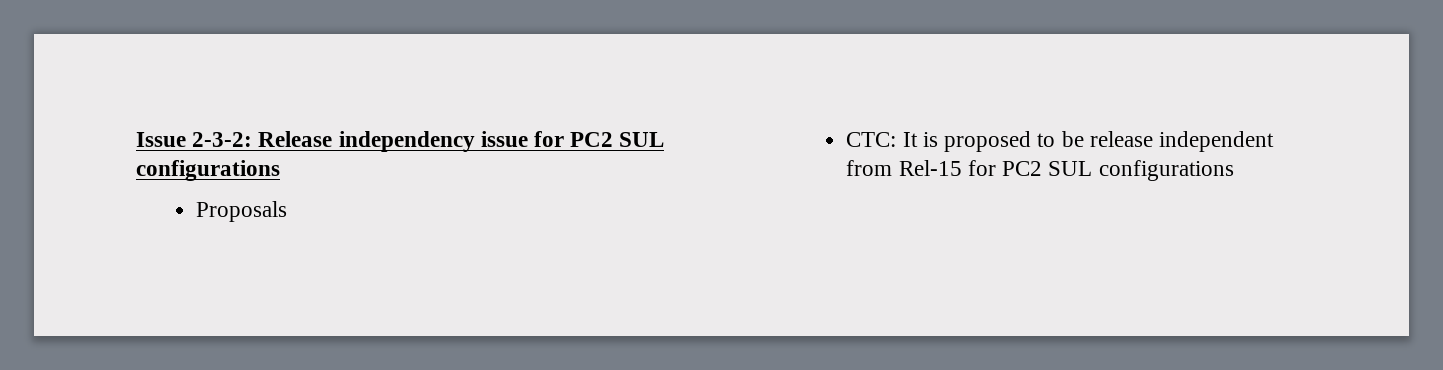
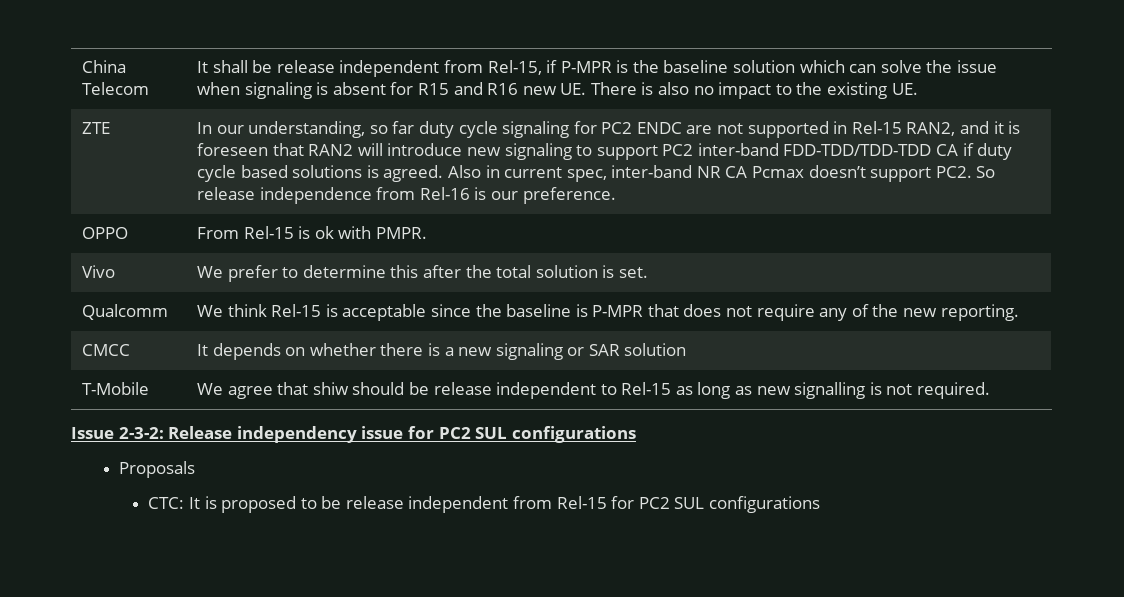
+ China Telecom | It shall be release independent from Rel-15, if P-MPR is the baseline solution which can solve the issue when signaling is absent for R15 and R16 new UE. There is also no impact to the existing UE.
+ ZTE | In our understanding, so far duty cycle signaling for PC2 ENDC are not supported in Rel-15 RAN2, and it is foreseen that RAN2 will introduce new signaling to support PC2 inter-band FDD-TDD/TDD-TDD CA if duty cycle based solutions is agreed. Also in current spec, inter-band NR CA Pcmax doesn’t support PC2. So release independence from Rel-16 is our preference.
+ OPPO | From Rel-15 is ok with PMPR.
+ Vivo | We prefer to determine this after the total solution is set.
+ Qualcomm | We think Rel-15 is acceptable since the baseline is P-MPR that does not require any of the new reporting.
+ CMCC | It depends on whether there is a new signaling or SAR solution
+ T-Mobile | We agree that shiw should be release independent to Rel-15 as long as new signalling is not required.

